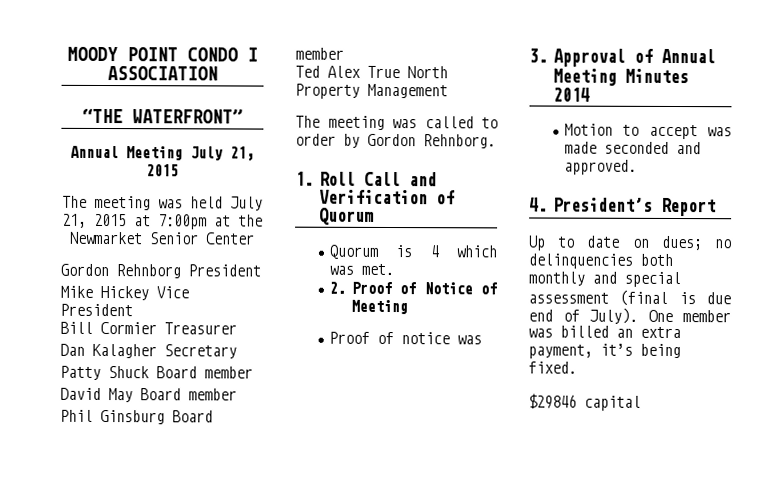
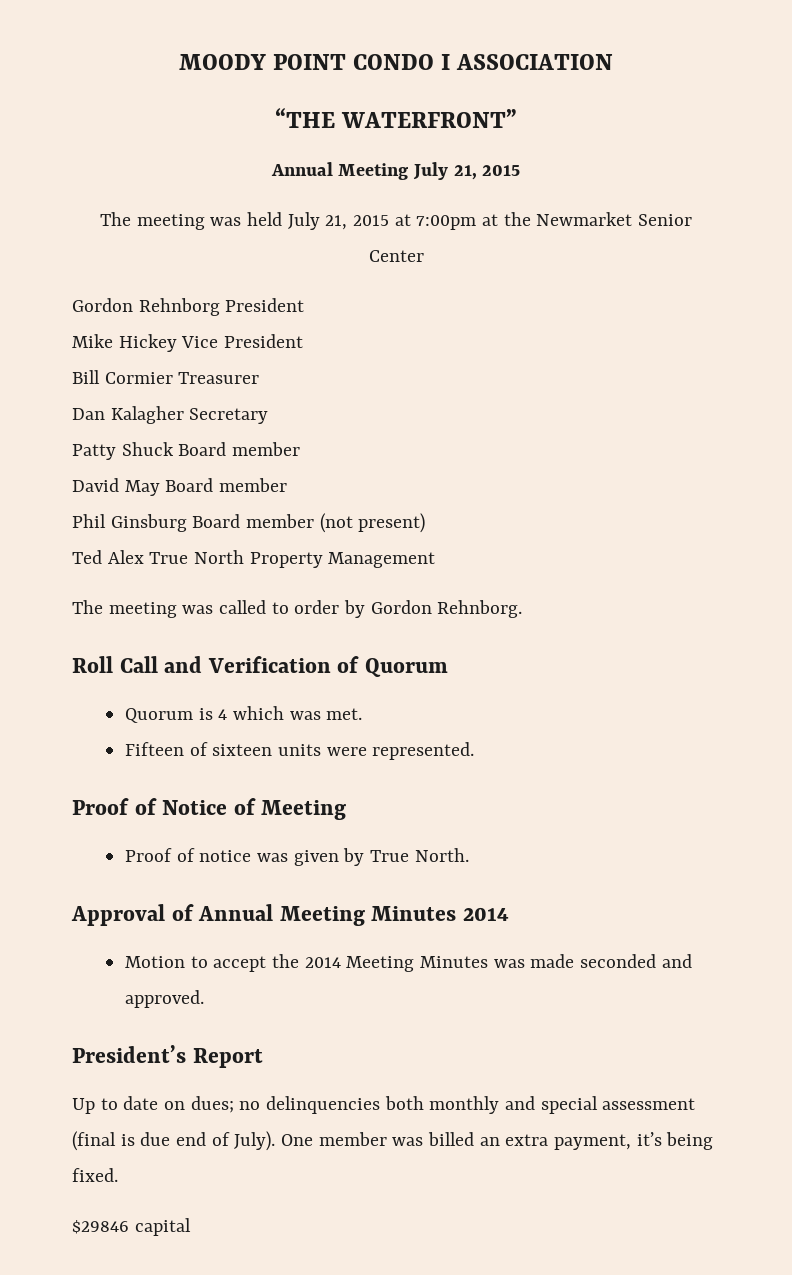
- Phil Ginsburg Board member
+ Phil Ginsburg Board member (not present)
- 1. Roll Call and Verification of Quorum
+ Roll Call and Verification of Quorum
- 2. Proof of Notice of Meeting
+ Fifteen of sixteen units were represented.
+ Proof of Notice of Meeting
- Proof of notice was
- 3. Approval of Annual Meeting Minutes 2014
+ Proof of notice was given by True North.
+ Approval of Annual Meeting Minutes 2014
- Motion to accept was made seconded and approved.
+ Motion to accept the 2014 Meeting Minutes was made seconded and approved.
- 4. President’s Report
+ President’s Report

